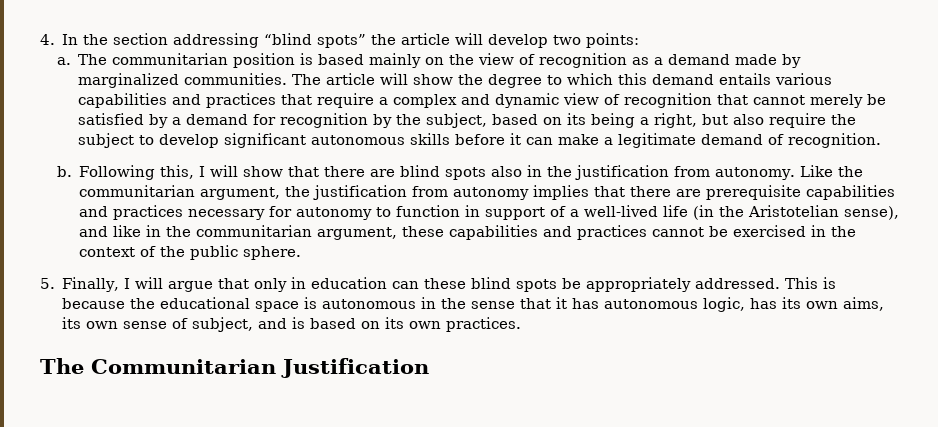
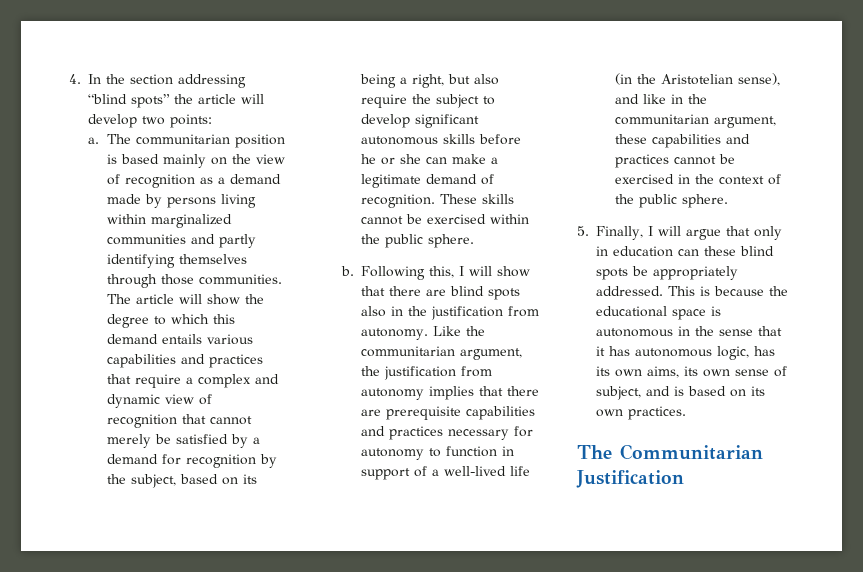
- The communitarian position is based mainly on the view of recognition as a demand made by marginalized communities.
+ The communitarian position is based mainly on the view of recognition as a demand made by persons living within marginalized communities and partly identifying themselves through those communities.
- The article will show the degree to which this demand entails various capabilities and practices that require a complex and dynamic view of recognition that cannot merely be satisfied by a demand for recognition by the subject, based on its being a right, but also require the subject to develop significant autonomous skills before it can make a legitimate demand of recognition.
+ The article will show the degree to which this demand entails various capabilities and practices that require a complex and dynamic view of recognition that cannot merely be satisfied by a demand for recognition by the subject, based on its being a right, but also require the subject to develop significant autonomous skills before he or she can make a legitimate demand of recognition. These skills cannot be exercised within the public sphere.

